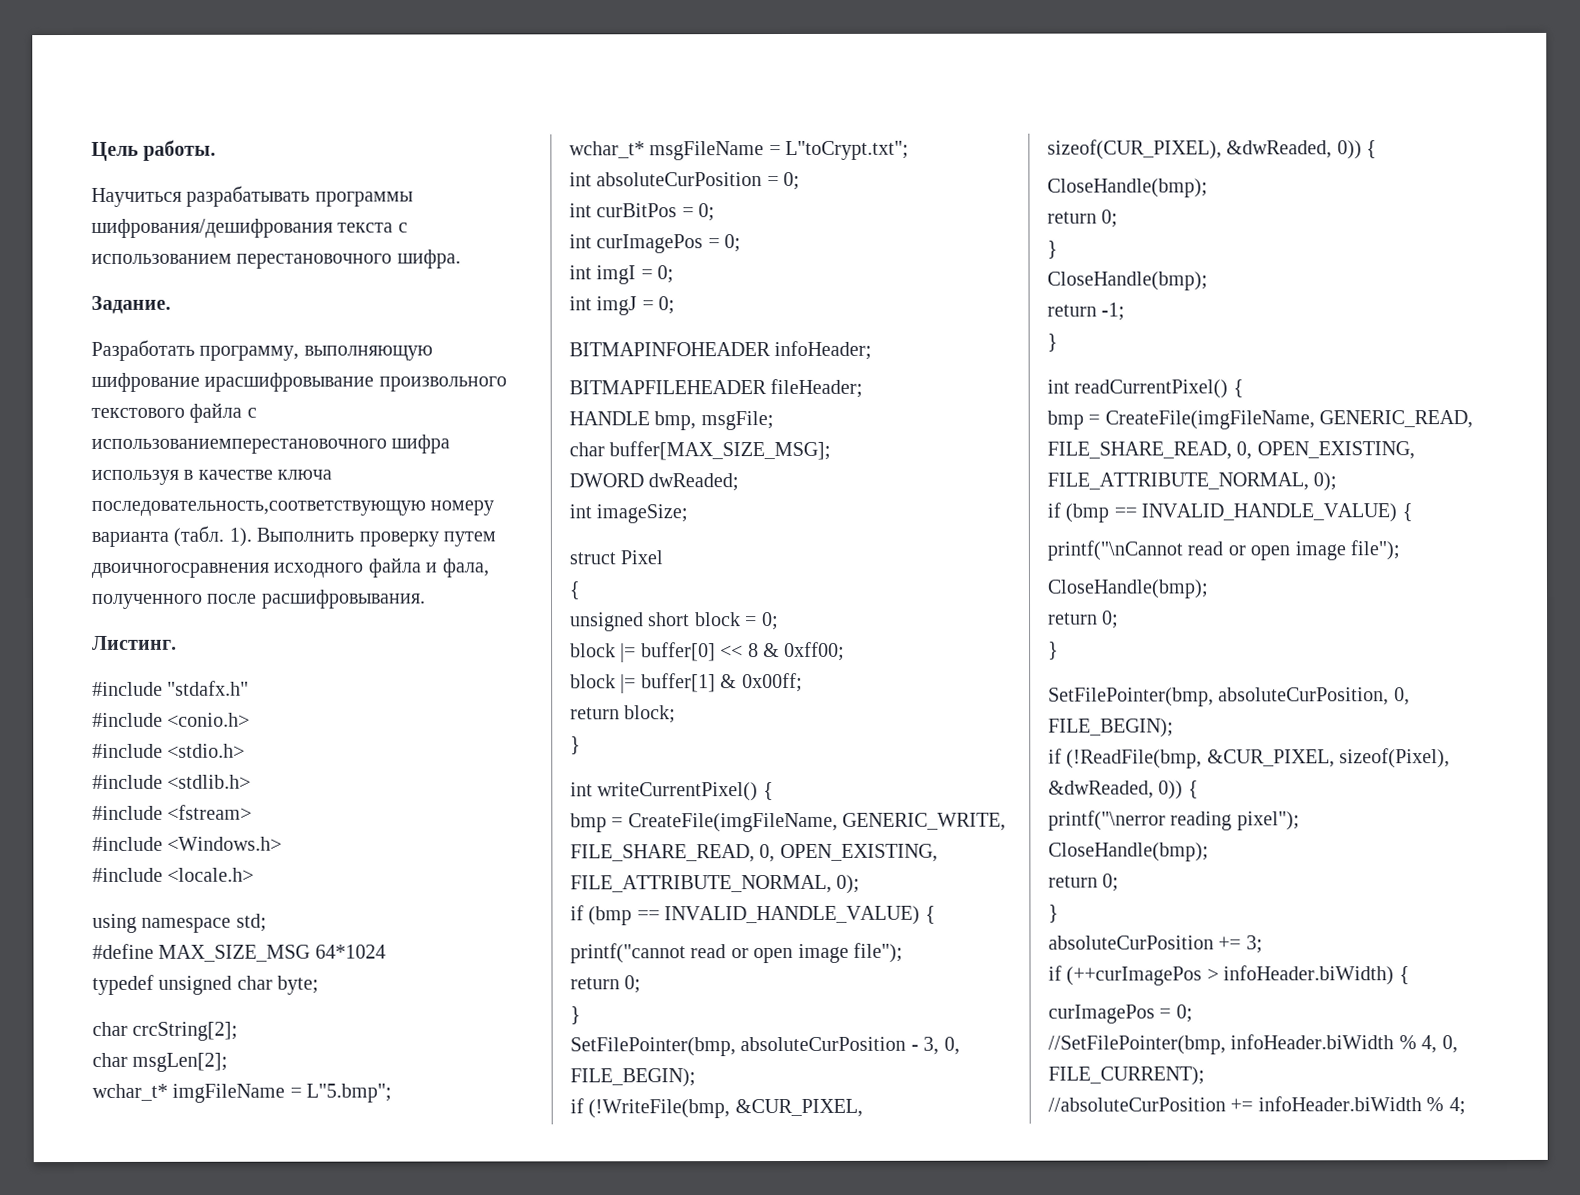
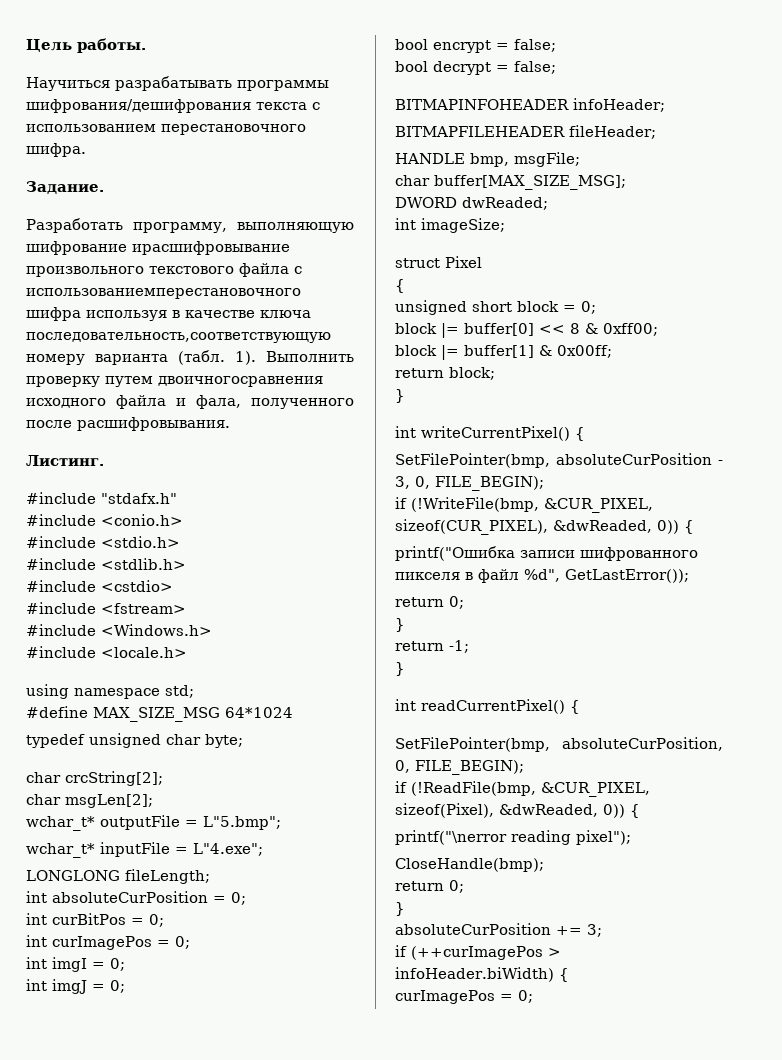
+ #include <cstdio>
- wchar_t* imgFileName = L"5.bmp";
+ wchar_t* outputFile = L"5.bmp";
- wchar_t* msgFileName = L"toCrypt.txt";
+ wchar_t* inputFile = L"4.exe";
+ LONGLONG fileLength;
+ bool encrypt = false;
+ bool decrypt = false;
- bmp = CreateFile(imgFileName, GENERIC_WRITE, FILE_SHARE_READ, 0, OPEN_EXISTING, FILE_ATTRIBUTE_NORMAL, 0);
- if (bmp == INVALID_HANDLE_VALUE) {
- printf("cannot read or open image file");
- return 0;
- }
  if (!WriteFile(bmp, &CUR_PIXEL, sizeof(CUR_PIXEL), &dwReaded, 0)) {
- CloseHandle(bmp);
+ printf("Ошибка записи шифрованного пикселя в файл %d", GetLastError());
  return 0;
  }
- CloseHandle(bmp);
- bmp = CreateFile(imgFileName, GENERIC_READ, FILE_SHARE_READ, 0, OPEN_EXISTING, FILE_ATTRIBUTE_NORMAL, 0);
- if (bmp == INVALID_HANDLE_VALUE) {
- printf("\nCannot read or open image file");
- CloseHandle(bmp);
- return 0;
- }
- //SetFilePointer(bmp, infoHeader.biWidth % 4, 0, FILE_CURRENT);
- //absoluteCurPosition += infoHeader.biWidth % 4;

